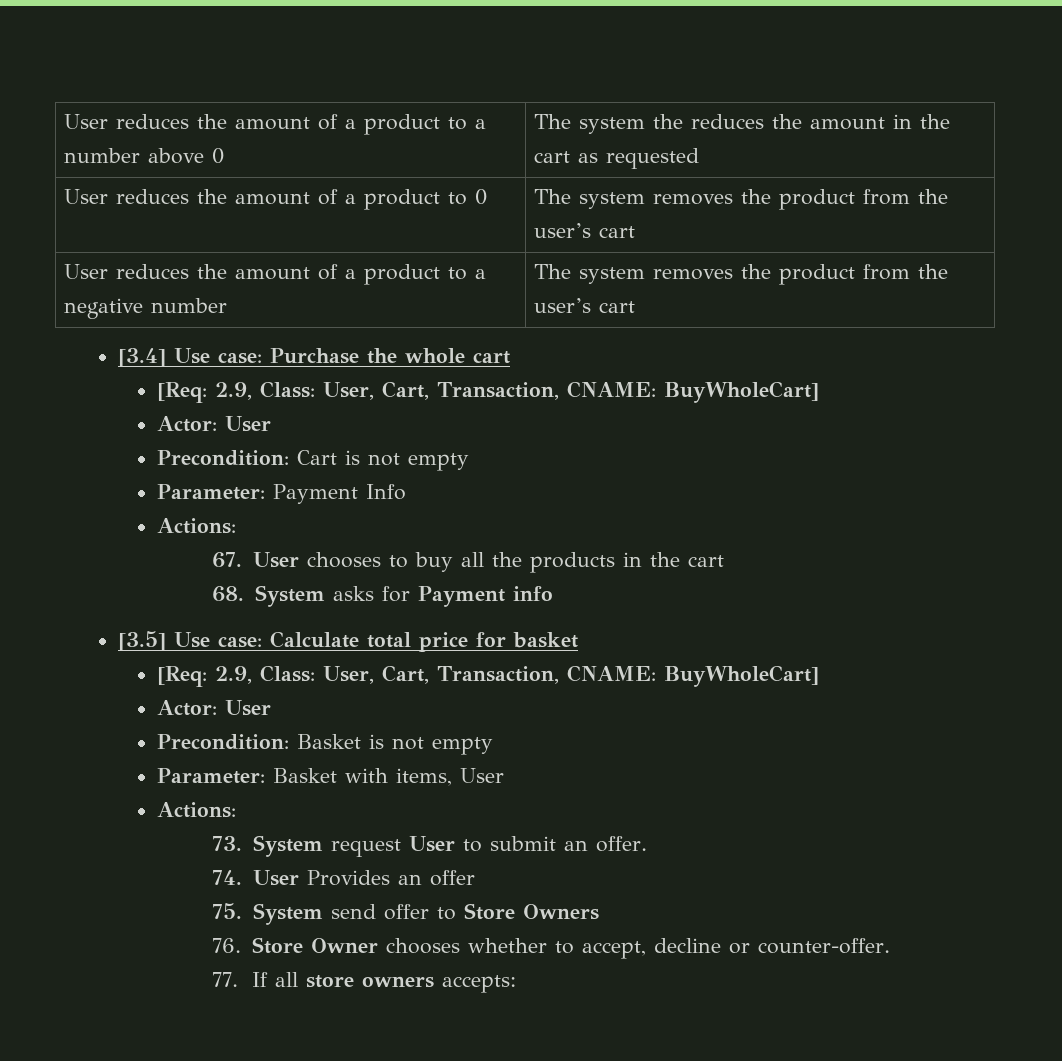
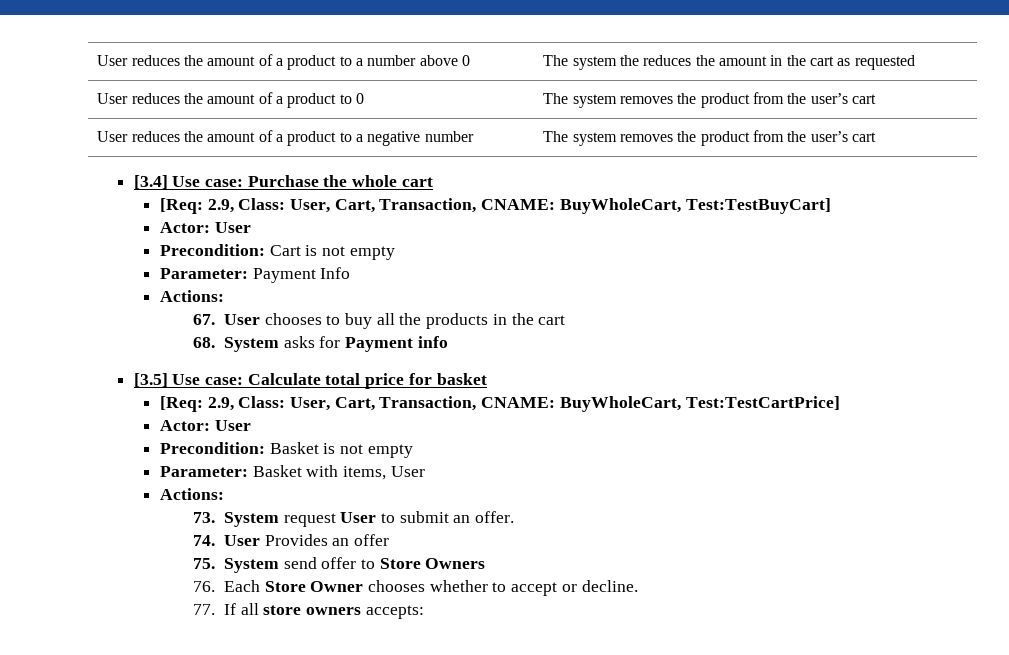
  [3.4] Use case: Purchase the whole cart
- [Req: 2.9, Class: User, Cart, Transaction, CNAME: BuyWholeCart]
+ [Req: 2.9, Class: User, Cart, Transaction, CNAME: BuyWholeCart, Test:TestBuyCart]
  [3.5] Use case: Calculate total price for basket
- [Req: 2.9, Class: User, Cart, Transaction, CNAME: BuyWholeCart]
+ [Req: 2.9, Class: User, Cart, Transaction, CNAME: BuyWholeCart, Test:TestCartPrice]
- 76. Store Owner chooses whether to accept, decline or counter-offer.
+ 76. Each Store Owner chooses whether to accept or decline.

